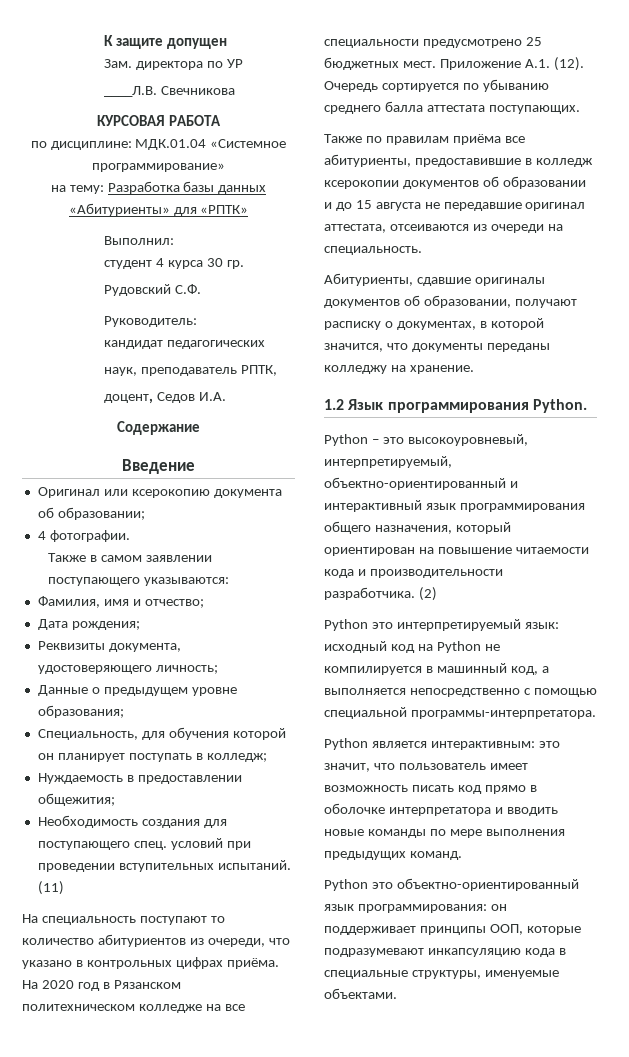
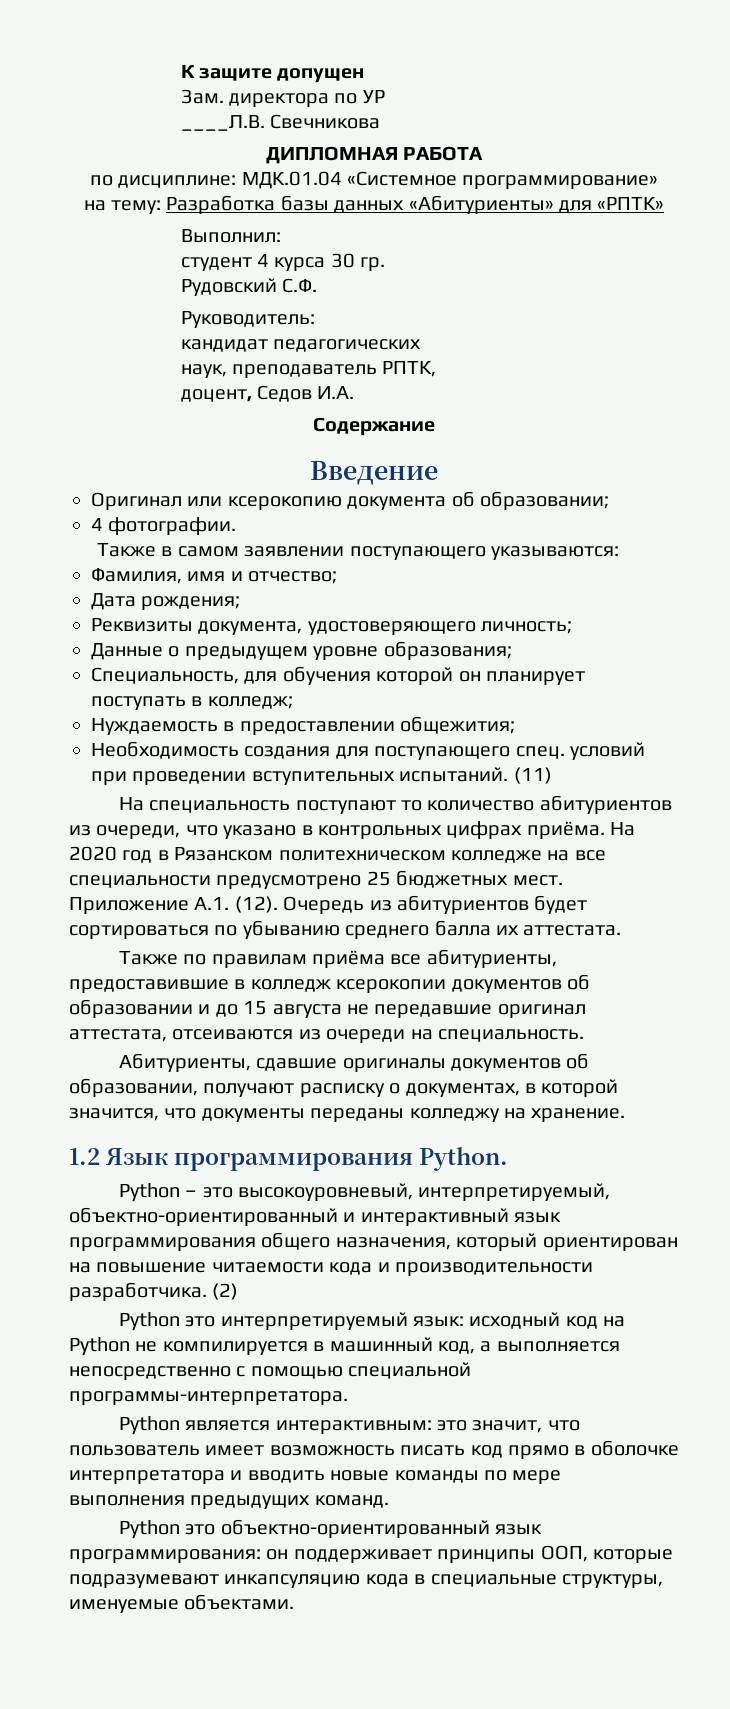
- КУРСОВАЯ РАБОТА
+ ДИПЛОМНАЯ РАБОТА
- Очередь сортируется по убыванию среднего балла аттестата поступающих.
+ Очередь из абитуриентов будет сортироваться по убыванию среднего балла их аттестата.

